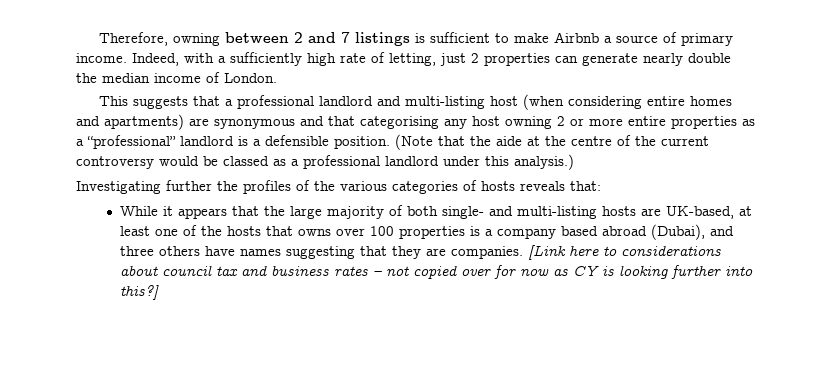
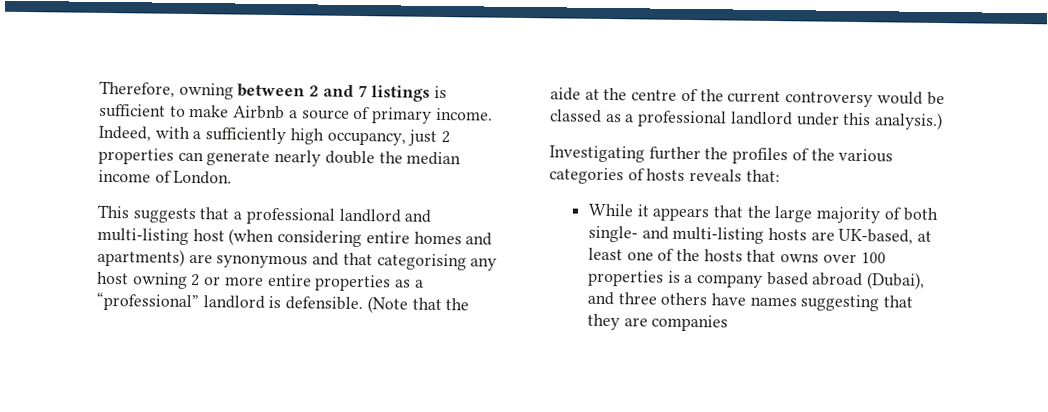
- Indeed, with a sufficiently high rate of letting, just 2 properties can generate nearly double the median income of London.
+ Indeed, with a sufficiently high occupancy, just 2 properties can generate nearly double the median income of London.
- This suggests that a professional landlord and multi-listing host (when considering entire homes and apartments) are synonymous and that categorising any host owning 2 or more entire properties as a “professional” landlord is a defensible position.
+ This suggests that a professional landlord and multi-listing host (when considering entire homes and apartments) are synonymous and that categorising any host owning 2 or more entire properties as a “professional” landlord is defensible.
- While it appears that the large majority of both single- and multi-listing hosts are UK-based, at least one of the hosts that owns over 100 properties is a company based abroad (Dubai), and three others have names suggesting that they are companies. [Link here to considerations about council tax and business rates – not copied over for now as CY is looking further into this?]
+ While it appears that the large majority of both single- and multi-listing hosts are UK-based, at least one of the hosts that owns over 100 properties is a company based abroad (Dubai), and three others have names suggesting that they are companies

